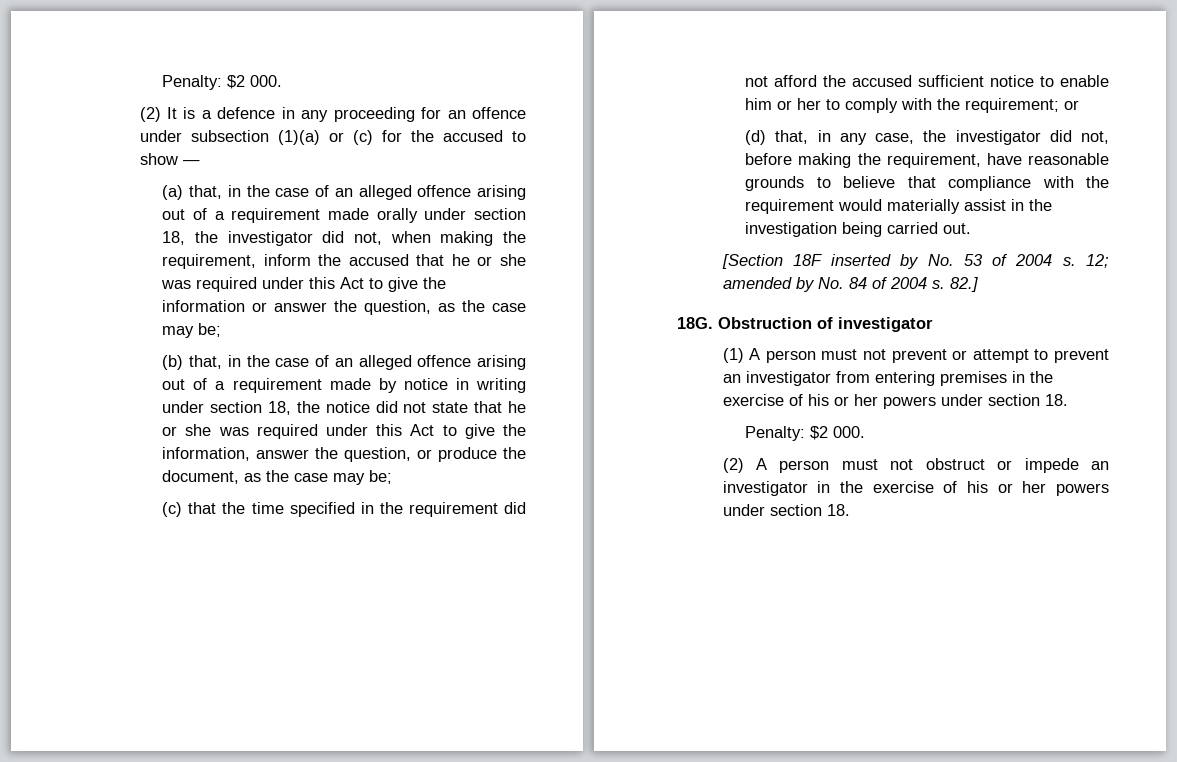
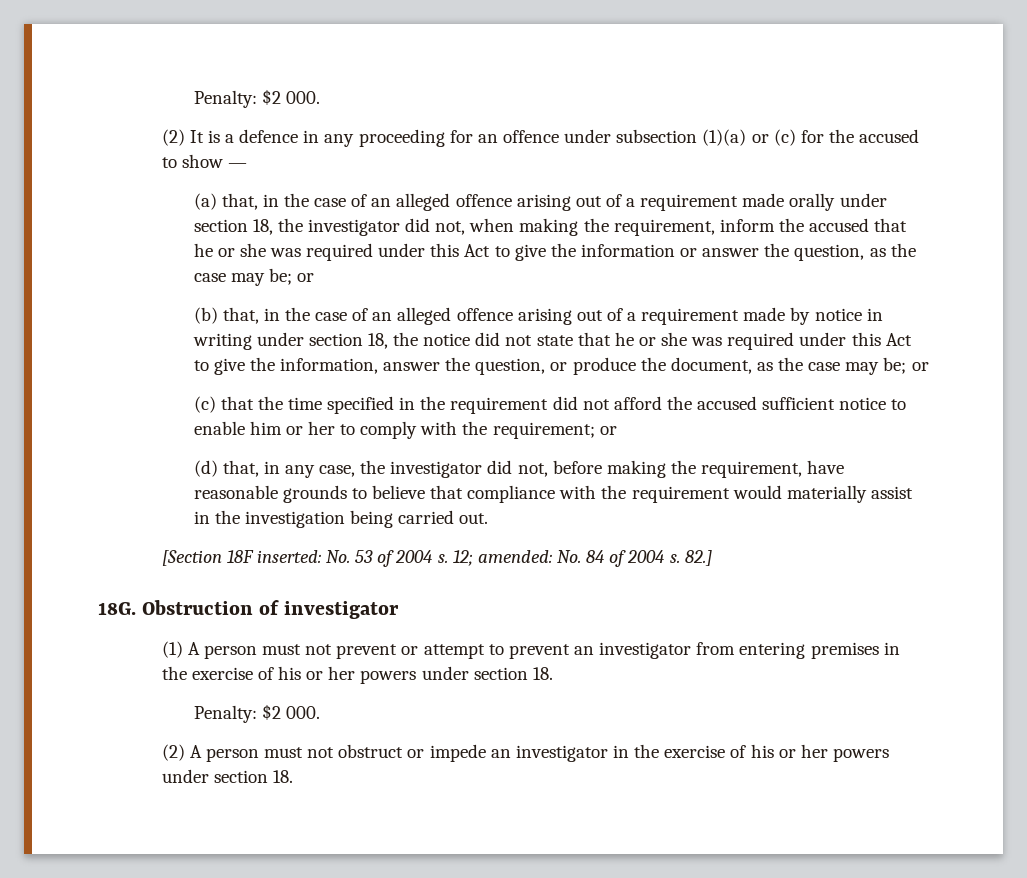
- (a) that, in the case of an alleged offence arising out of a requirement made orally under section 18, the investigator did not, when making the requirement, inform the accused that he or she was required under this Act to give the information or answer the question, as the case may be;
+ (a) that, in the case of an alleged offence arising out of a requirement made orally under section 18, the investigator did not, when making the requirement, inform the accused that he or she was required under this Act to give the information or answer the question, as the case may be; or
- (b) that, in the case of an alleged offence arising out of a requirement made by notice in writing under section 18, the notice did not state that he or she was required under this Act to give the information, answer the question, or produce the document, as the case may be;
+ (b) that, in the case of an alleged offence arising out of a requirement made by notice in writing under section 18, the notice did not state that he or she was required under this Act to give the information, answer the question, or produce the document, as the case may be; or
- [Section 18F inserted by No. 53 of 2004 s.
+ [Section 18F inserted: No. 53 of 2004 s.
- 12; amended by No. 84 of 2004 s.
+ 12; amended: No. 84 of 2004 s.

